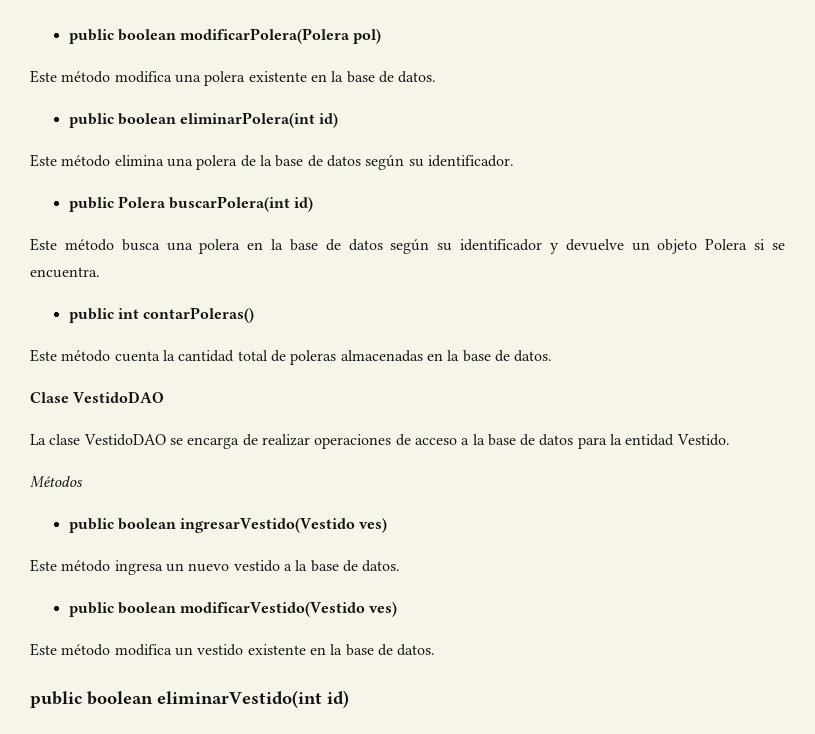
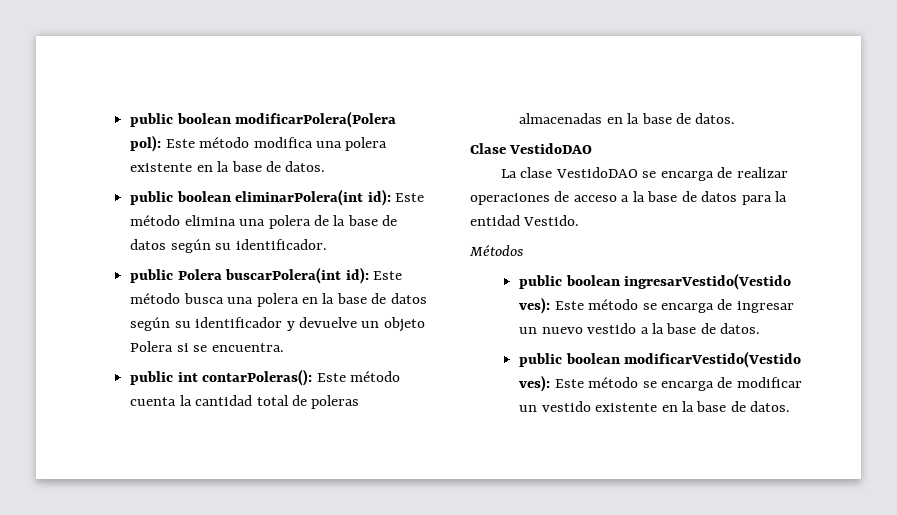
- public boolean modificarPolera(Polera pol)
- Este método modifica una polera existente en la base de datos.
+ public boolean modificarPolera(Polera pol): Este método modifica una polera existente en la base de datos.
- public boolean eliminarPolera(int id)
- Este método elimina una polera de la base de datos según su identificador.
+ public boolean eliminarPolera(int id): Este método elimina una polera de la base de datos según su identificador.
- public Polera buscarPolera(int id)
- Este método busca una polera en la base de datos según su identificador y devuelve un objeto Polera si se encuentra.
+ public Polera buscarPolera(int id): Este método busca una polera en la base de datos según su identificador y devuelve un objeto Polera si se encuentra.
- public int contarPoleras()
- Este método cuenta la cantidad total de poleras almacenadas en la base de datos.
+ public int contarPoleras(): Este método cuenta la cantidad total de poleras almacenadas en la base de datos.
- public boolean ingresarVestido(Vestido ves)
- Este método ingresa un nuevo vestido a la base de datos.
+ public boolean ingresarVestido(Vestido ves): Este método se encarga de ingresar un nuevo vestido a la base de datos.
- public boolean modificarVestido(Vestido ves)
- Este método modifica un vestido existente en la base de datos.
+ public boolean modificarVestido(Vestido ves): Este método se encarga de modificar un vestido existente en la base de datos.
- public boolean eliminarVestido(int id)

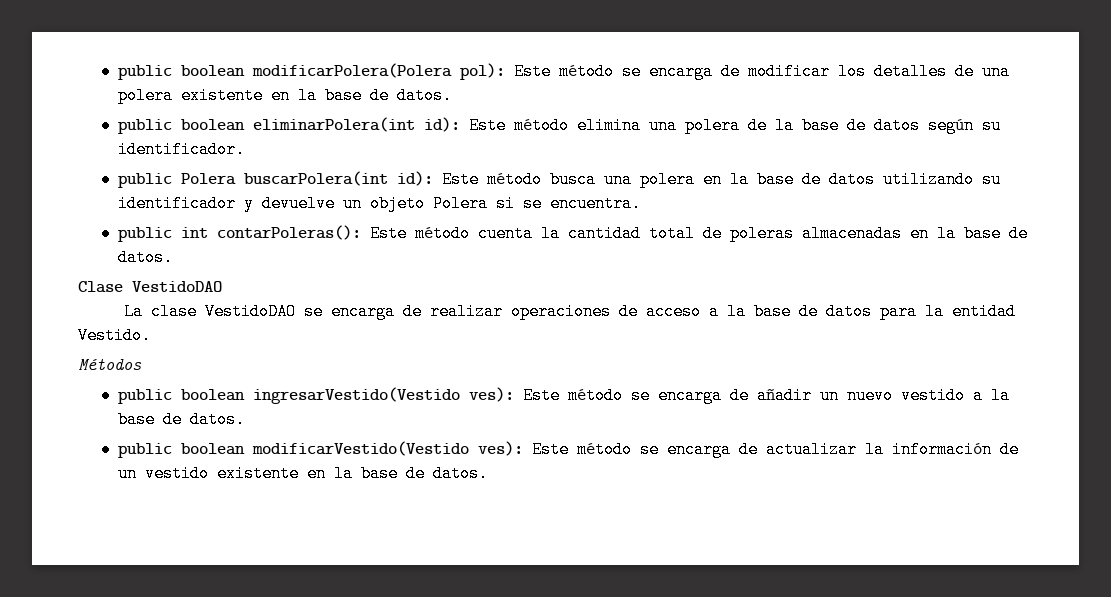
- public boolean modificarPolera(Polera pol): Este método modifica una polera existente en la base de datos.
+ public boolean modificarPolera(Polera pol): Este método se encarga de modificar los detalles de una polera existente en la base de datos.
- public Polera buscarPolera(int id): Este método busca una polera en la base de datos según su identificador y devuelve un objeto Polera si se encuentra.
+ public Polera buscarPolera(int id): Este método busca una polera en la base de datos utilizando su identificador y devuelve un objeto Polera si se encuentra.
- public boolean ingresarVestido(Vestido ves): Este método se encarga de ingresar un nuevo vestido a la base de datos.
+ public boolean ingresarVestido(Vestido ves): Este método se encarga de añadir un nuevo vestido a la base de datos.
- public boolean modificarVestido(Vestido ves): Este método se encarga de modificar un vestido existente en la base de datos.
+ public boolean modificarVestido(Vestido ves): Este método se encarga de actualizar la información de un vestido existente en la base de datos.

